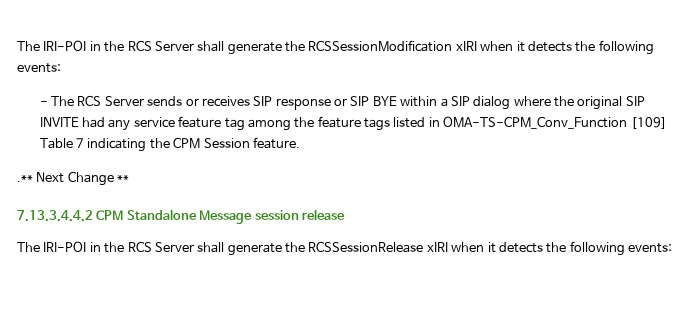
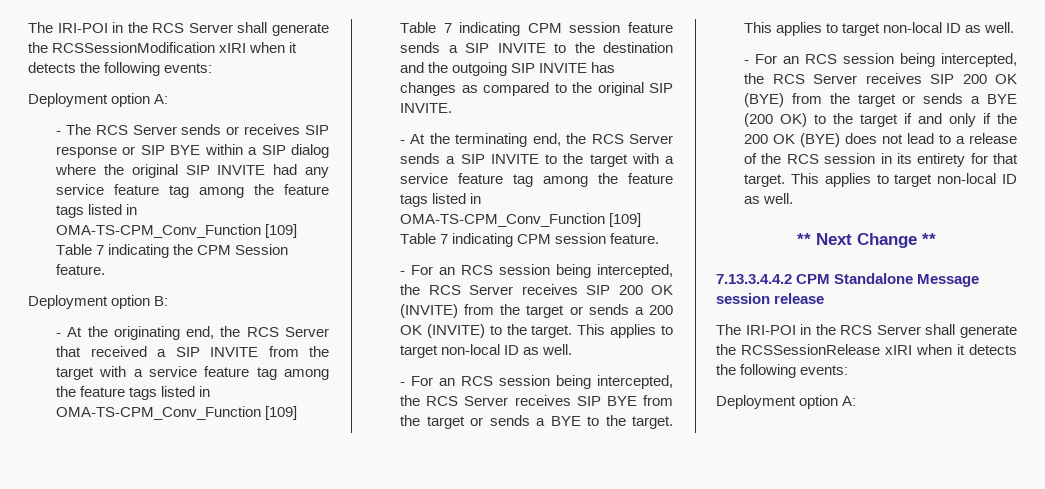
  The IRI-POI in the RCS Server shall generate the RCSSessionModification xIRI when it detects the following events:
+ Deployment option A:
- .** Next Change **
+ Deployment option B:
+ - At the originating end, the RCS Server that received a SIP INVITE from the target with a service feature tag among the feature tags listed in OMA-TS-CPM_Conv_Function [109] Table 7 indicating CPM session feature sends a SIP INVITE to the destination and the outgoing SIP INVITE has changes as compared to the original SIP INVITE.
+ - At the terminating end, the RCS Server sends a SIP INVITE to the target with a service feature tag among the feature tags listed in OMA-TS-CPM_Conv_Function [109] Table 7 indicating CPM session feature.
+ - For an RCS session being intercepted, the RCS Server receives SIP 200 OK (INVITE) from the target or sends a 200 OK (INVITE) to the target. This applies to target non-local ID as well.
+ - For an RCS session being intercepted, the RCS Server receives SIP BYE from the target or sends a BYE to the target. This applies to target non-local ID as well.
+ - For an RCS session being intercepted, the RCS Server receives SIP 200 OK (BYE) from the target or sends a BYE (200 OK) to the target if and only if the 200 OK (BYE) does not lead to a release of the RCS session in its entirety for that target. This applies to target non-local ID as well.
+ ** Next Change **
  The IRI-POI in the RCS Server shall generate the RCSSessionRelease xIRI when it detects the following events:
+ Deployment option A:

